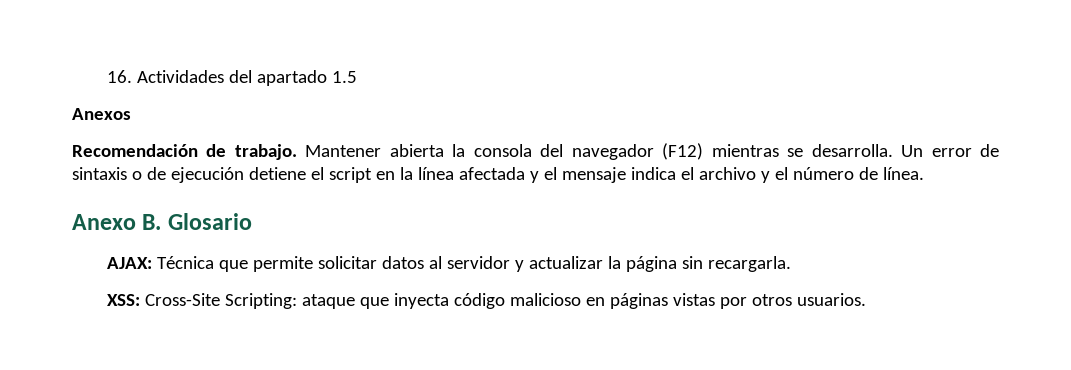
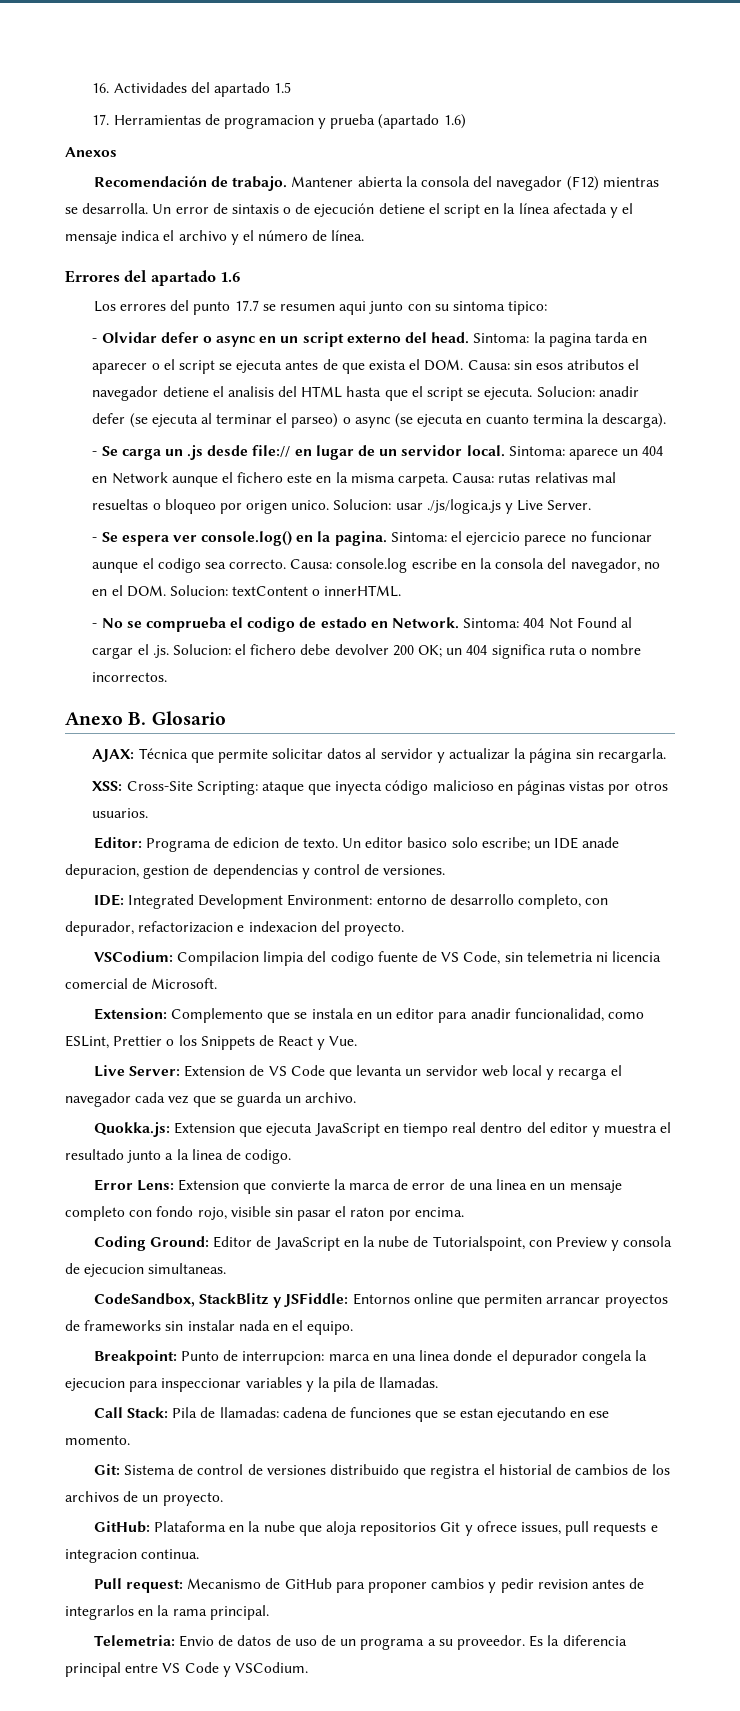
+ 17. Herramientas de programacion y prueba (apartado 1.6)
+ Errores del apartado 1.6
+ Los errores del punto 17.7 se resumen aqui junto con su sintoma tipico:
+ - Olvidar defer o async en un script externo del head. Sintoma: la pagina tarda en aparecer o el script se ejecuta antes de que exista el DOM. Causa: sin esos atributos el navegador detiene el analisis del HTML hasta que el script se ejecuta. Solucion: anadir defer (se ejecuta al terminar el parseo) o async (se ejecuta en cuanto termina la descarga).
+ - Se carga un .js desde file:// en lugar de un servidor local. Sintoma: aparece un 404 en Network aunque el fichero este en la misma carpeta. Causa: rutas relativas mal resueltas o bloqueo por origen unico. Solucion: usar ./js/logica.js y Live Server.
+ - Se espera ver console.log() en la pagina. Sintoma: el ejercicio parece no funcionar aunque el codigo sea correcto. Causa: console.log escribe en la consola del navegador, no en el DOM. Solucion: textContent o innerHTML.
+ - No se comprueba el codigo de estado en Network. Sintoma: 404 Not Found al cargar el .js. Solucion: el fichero debe devolver 200 OK; un 404 significa ruta o nombre incorrectos.
+ Editor: Programa de edicion de texto. Un editor basico solo escribe; un IDE anade depuracion, gestion de dependencias y control de versiones.
+ IDE: Integrated Development Environment: entorno de desarrollo completo, con depurador, refactorizacion e indexacion del proyecto.
+ VSCodium: Compilacion limpia del codigo fuente de VS Code, sin telemetria ni licencia comercial de Microsoft.
+ Extension: Complemento que se instala en un editor para anadir funcionalidad, como ESLint, Prettier o los Snippets de React y Vue.
+ Live Server: Extension de VS Code que levanta un servidor web local y recarga el navegador cada vez que se guarda un archivo.
+ Quokka.js: Extension que ejecuta JavaScript en tiempo real dentro del editor y muestra el resultado junto a la linea de codigo.
+ Error Lens: Extension que convierte la marca de error de una linea en un mensaje completo con fondo rojo, visible sin pasar el raton por encima.
+ Coding Ground: Editor de JavaScript en la nube de Tutorialspoint, con Preview y consola de ejecucion simultaneas.
+ CodeSandbox, StackBlitz y JSFiddle: Entornos online que permiten arrancar proyectos de frameworks sin instalar nada en el equipo.
+ Breakpoint: Punto de interrupcion: marca en una linea donde el depurador congela la ejecucion para inspeccionar variables y la pila de llamadas.
+ Call Stack: Pila de llamadas: cadena de funciones que se estan ejecutando en ese momento.
+ Git: Sistema de control de versiones distribuido que registra el historial de cambios de los archivos de un proyecto.
+ GitHub: Plataforma en la nube que aloja repositorios Git y ofrece issues, pull requests e integracion continua.
+ Pull request: Mecanismo de GitHub para proponer cambios y pedir revision antes de integrarlos en la rama principal.
+ Telemetria: Envio de datos de uso de un programa a su proveedor. Es la diferencia principal entre VS Code y VSCodium.

